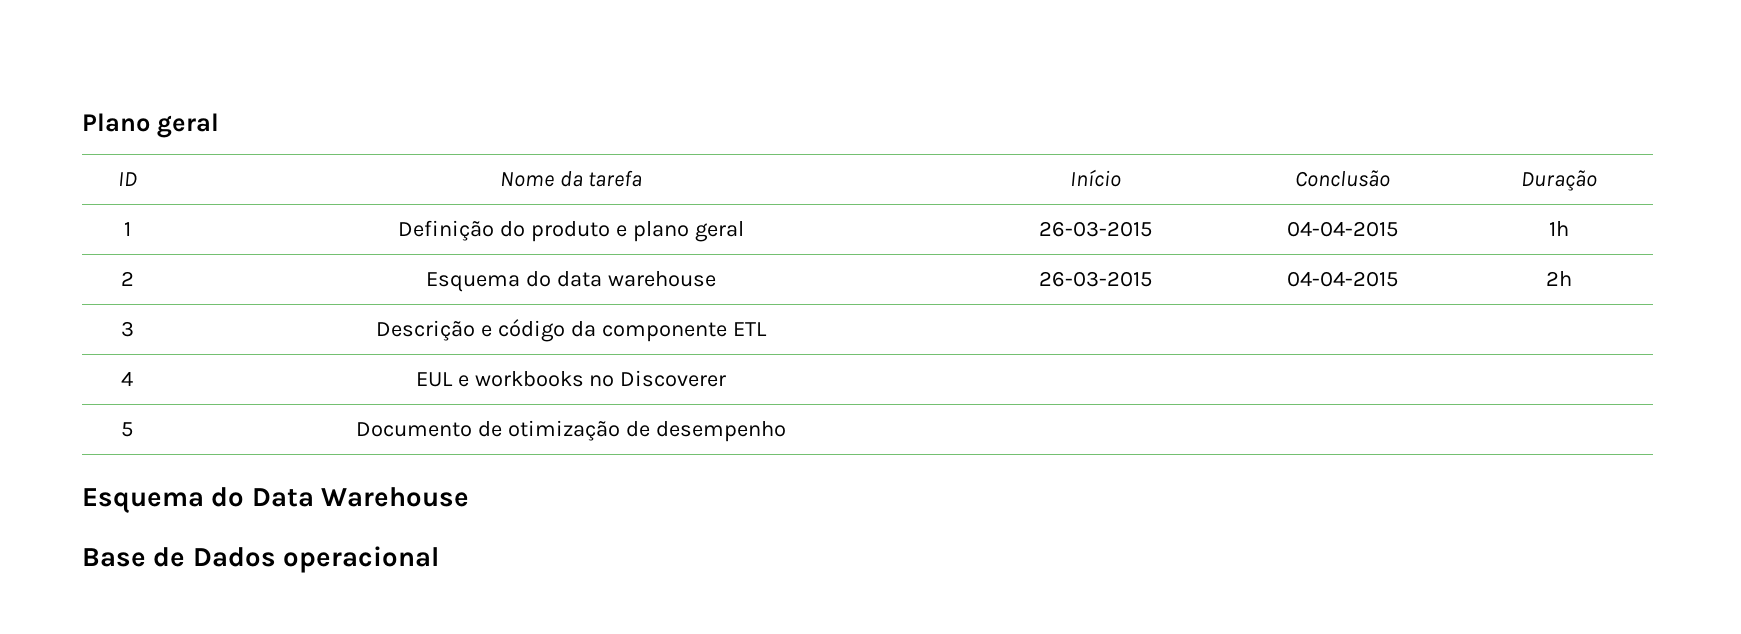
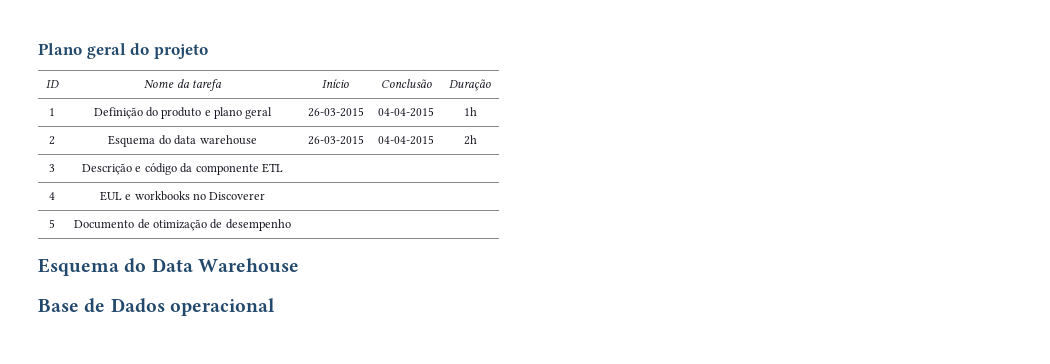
- Plano geral
+ Plano geral do projeto

